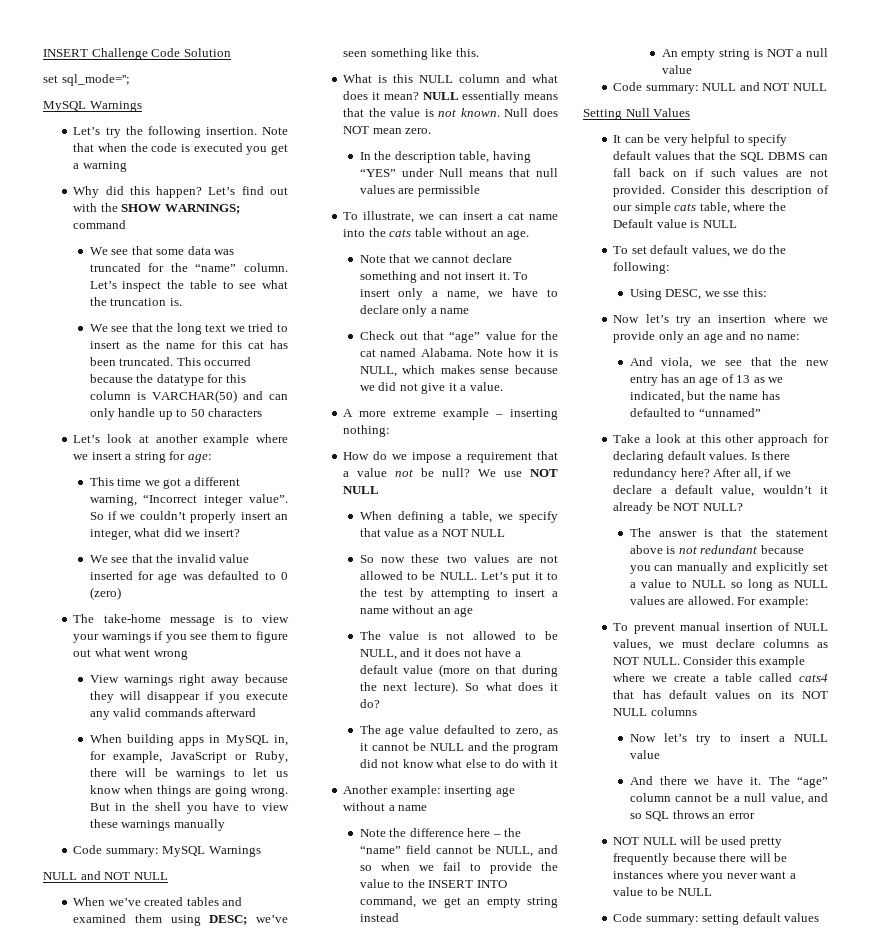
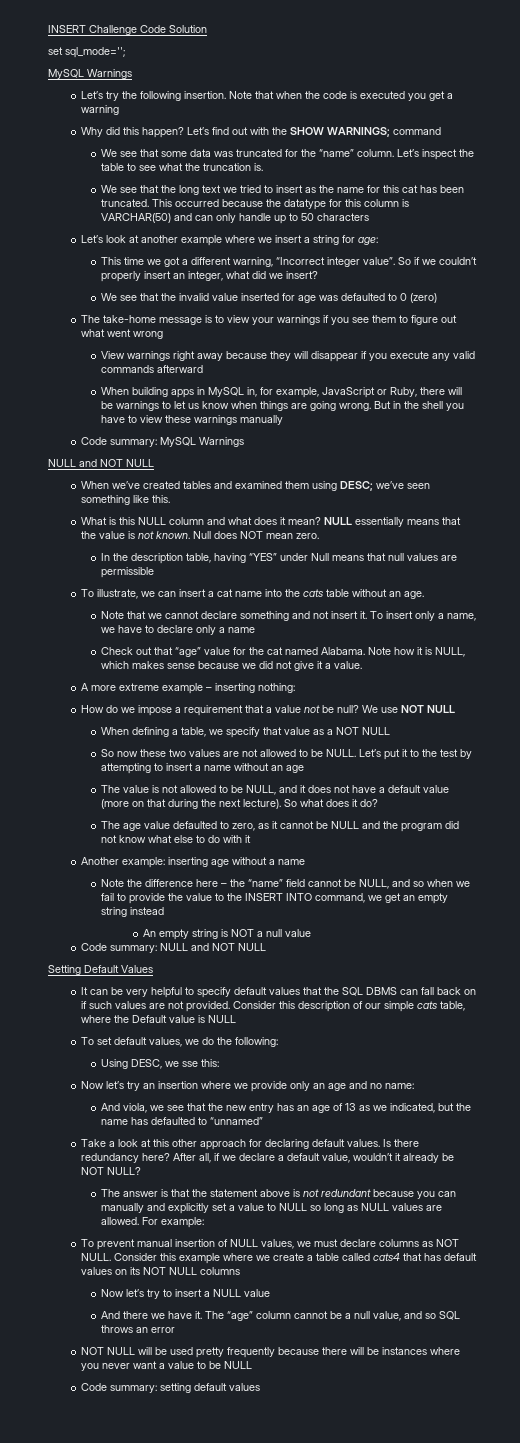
- Setting Null Values
+ Setting Default Values

